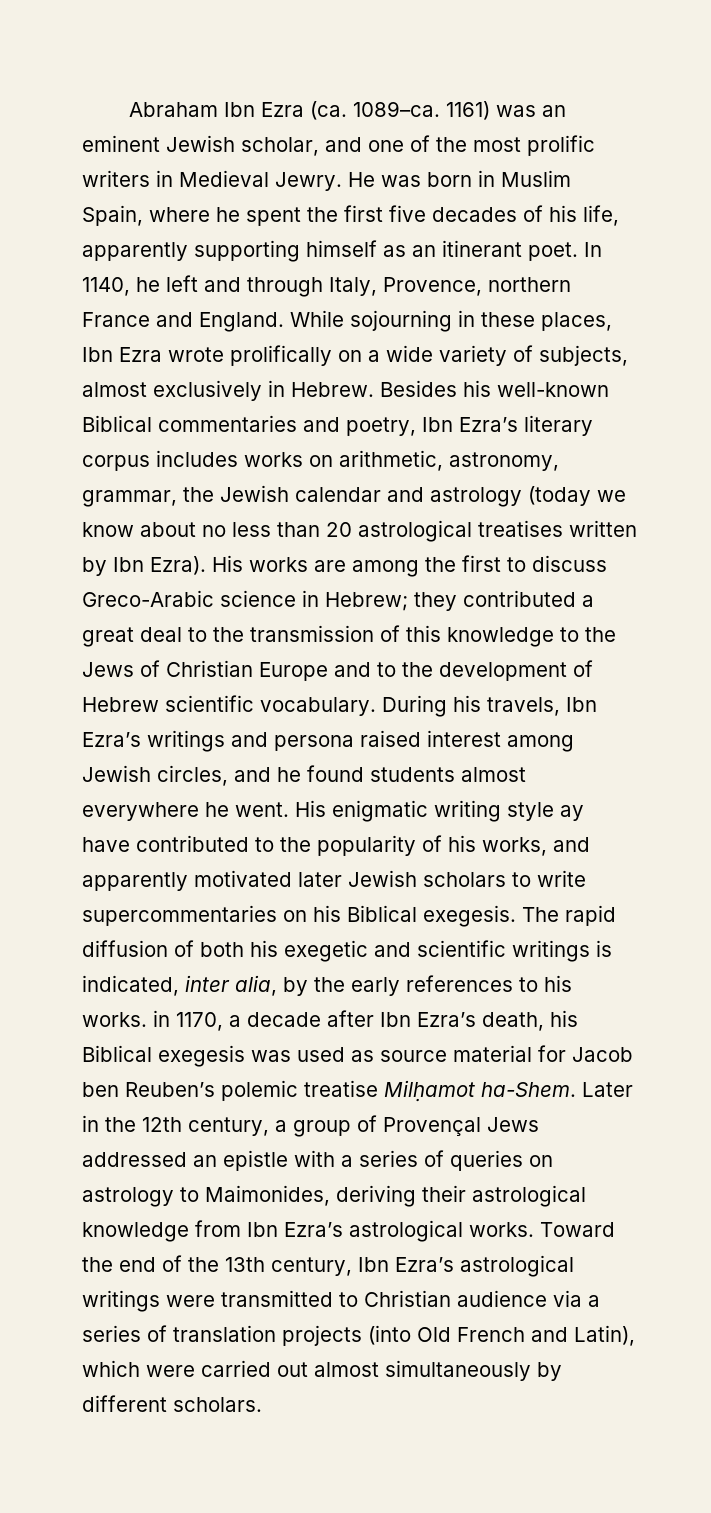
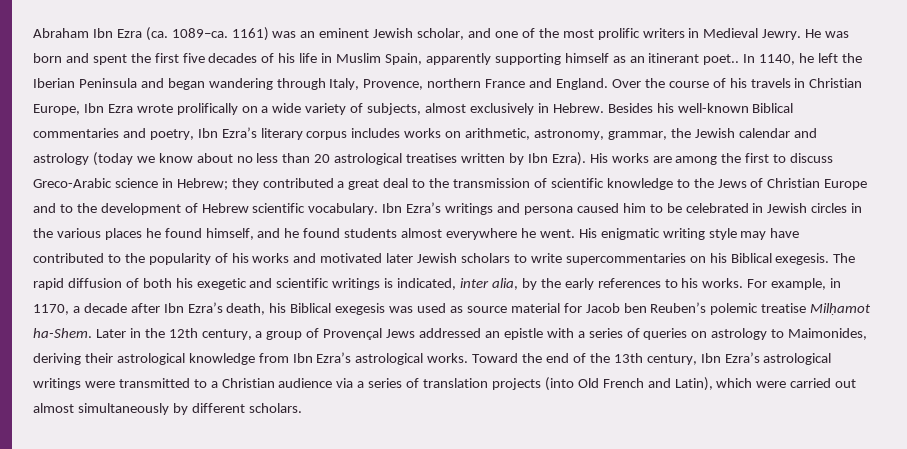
- He was born in Muslim Spain, where he spent the first five decades of his life, apparently supporting himself as an itinerant poet.
+ He was born and spent the first five decades of his life in Muslim Spain, apparently supporting himself as an itinerant poet..
- In 1140, he left and through Italy, Provence, northern France and England.
+ In 1140, he left the Iberian Peninsula and began wandering through Italy, Provence, northern France and England.
- While sojourning in these places, Ibn Ezra wrote prolifically on a wide variety of subjects, almost exclusively in Hebrew.
+ Over the course of his travels in Christian Europe, Ibn Ezra wrote prolifically on a wide variety of subjects, almost exclusively in Hebrew.
- His works are among the first to discuss Greco-Arabic science in Hebrew; they contributed a great deal to the transmission of this knowledge to the Jews of Christian Europe and to the development of Hebrew scientific vocabulary.
+ His works are among the first to discuss Greco-Arabic science in Hebrew; they contributed a great deal to the transmission of scientific knowledge to the Jews of Christian Europe and to the development of Hebrew scientific vocabulary.
- During his travels, Ibn Ezra’s writings and persona raised interest among Jewish circles, and he found students almost everywhere he went.
+ Ibn Ezra’s writings and persona caused him to be celebrated in Jewish circles in the various places he found himself, and he found students almost everywhere he went.
- His enigmatic writing style ay have contributed to the popularity of his works, and apparently motivated later Jewish scholars to write supercommentaries on his Biblical exegesis.
+ His enigmatic writing style may have contributed to the popularity of his works and motivated later Jewish scholars to write supercommentaries on his Biblical exegesis.
- The rapid diffusion of both his exegetic and scientific writings is indicated, inter alia, by the early references to his works. in 1170, a decade after Ibn Ezra’s death, his Biblical exegesis was used as source material for Jacob ben Reuben’s polemic treatise Milḥamot ha-Shem.
+ The rapid diffusion of both his exegetic and scientific writings is indicated, inter alia, by the early references to his works. For example, in 1170, a decade after Ibn Ezra’s death, his Biblical exegesis was used as source material for Jacob ben Reuben’s polemic treatise Milḥamot ha-Shem.
- Toward the end of the 13th century, Ibn Ezra’s astrological writings were transmitted to Christian audience via a series of translation projects (into Old French and Latin), which were carried out almost simultaneously by different scholars.
+ Toward the end of the 13th century, Ibn Ezra’s astrological writings were transmitted to a Christian audience via a series of translation projects (into Old French and Latin), which were carried out almost simultaneously by different scholars.

